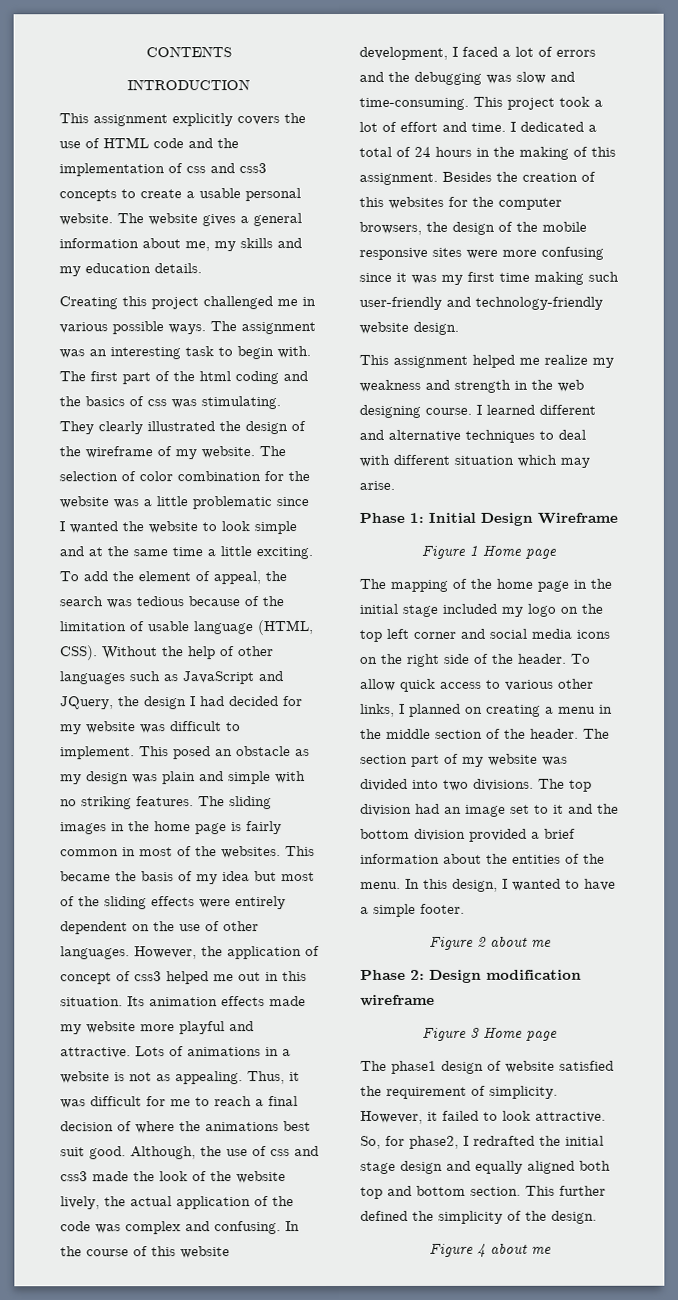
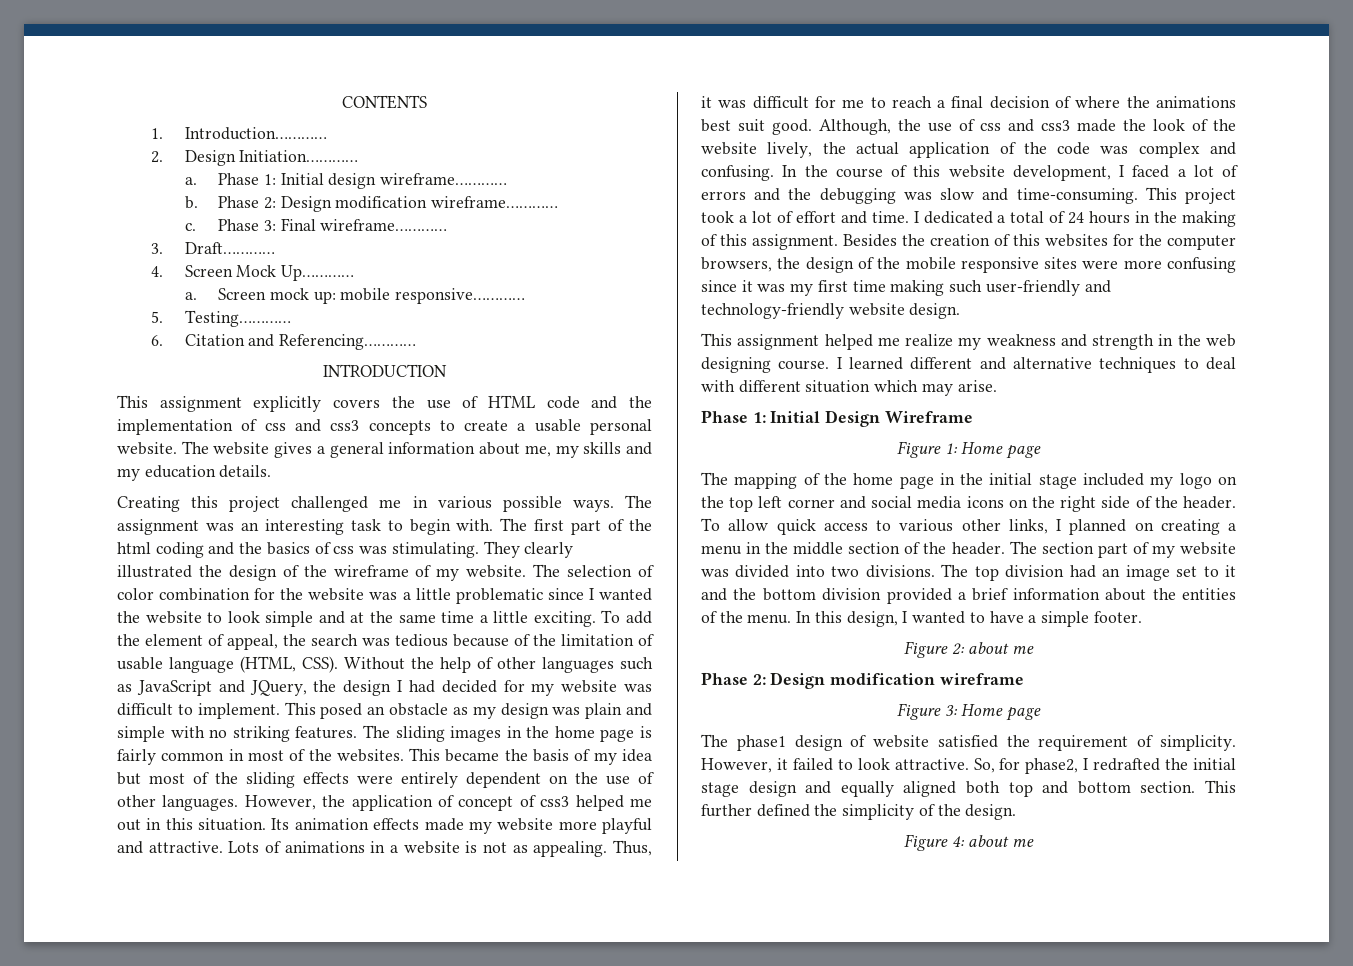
+ 1. Introduction…………
+ 2. Design Initiation…………
+ a. Phase 1: Initial design wireframe…………
+ b. Phase 2: Design modification wireframe…………
+ c. Phase 3: Final wireframe…………
+ 3. Draft…………
+ 4. Screen Mock Up…………
+ a. Screen mock up: mobile responsive…………
+ 5. Testing…………
+ 6. Citation and Referencing…………
- Figure 1 Home page
+ Figure 1: Home page
- Figure 2 about me
+ Figure 2: about me
- Figure 3 Home page
+ Figure 3: Home page
- Figure 4 about me
+ Figure 4: about me

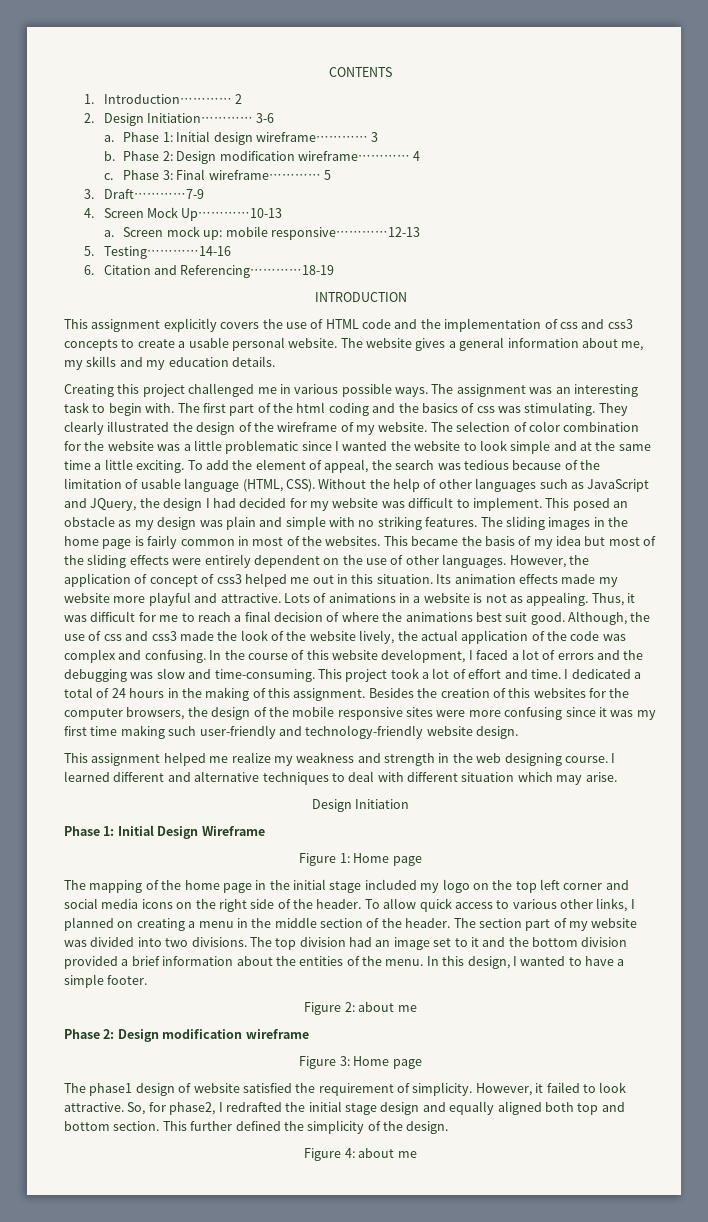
+ 2
+ 3-6
+ 3
+ 4
+ 5
- 3. Draft…………
+ 3. Draft…………7-9
- 4. Screen Mock Up…………
+ 4. Screen Mock Up…………10-13
- Screen mock up: mobile responsive…………
+ Screen mock up: mobile responsive…………12-13
- 5. Testing…………
+ 5. Testing…………14-16
- 6. Citation and Referencing…………
+ 6. Citation and Referencing…………18-19
+ Design Initiation

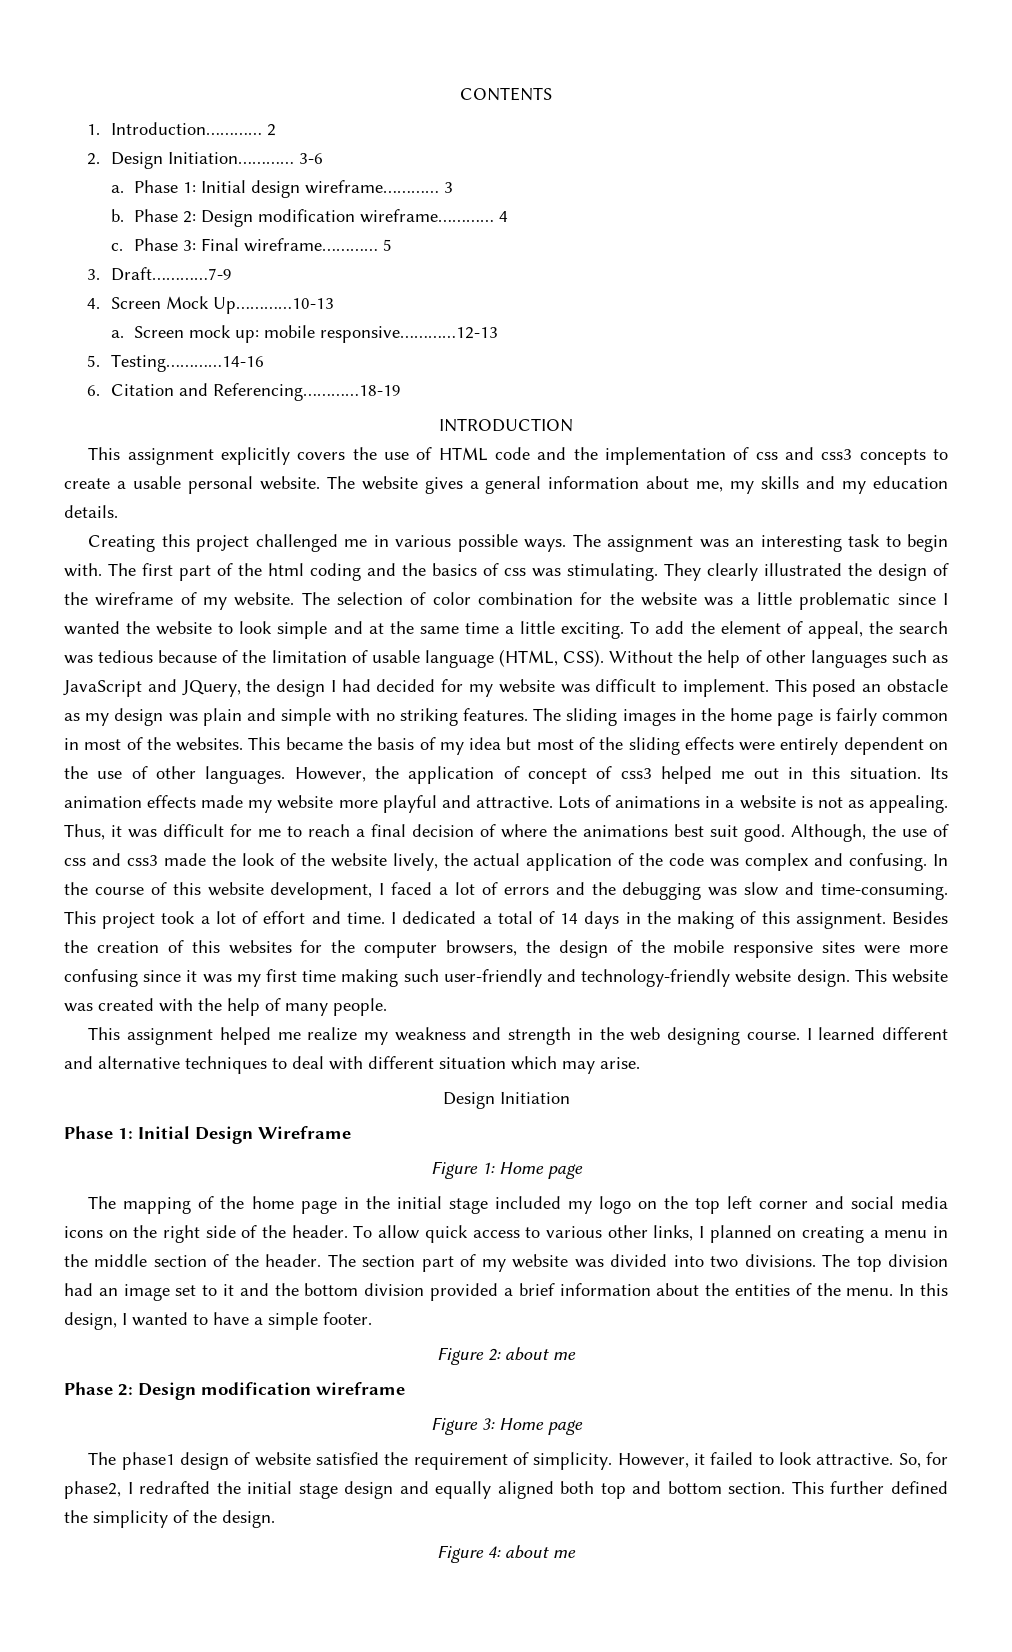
- I dedicated a total of 24 hours in the making of this assignment.
+ I dedicated a total of 14 days in the making of this assignment.
+ This website was created with the help of many people.

